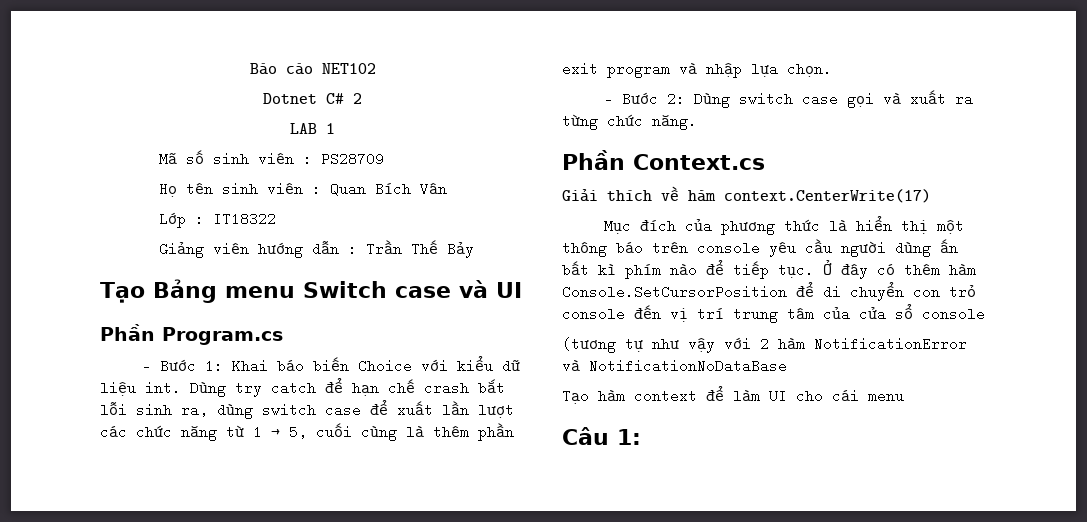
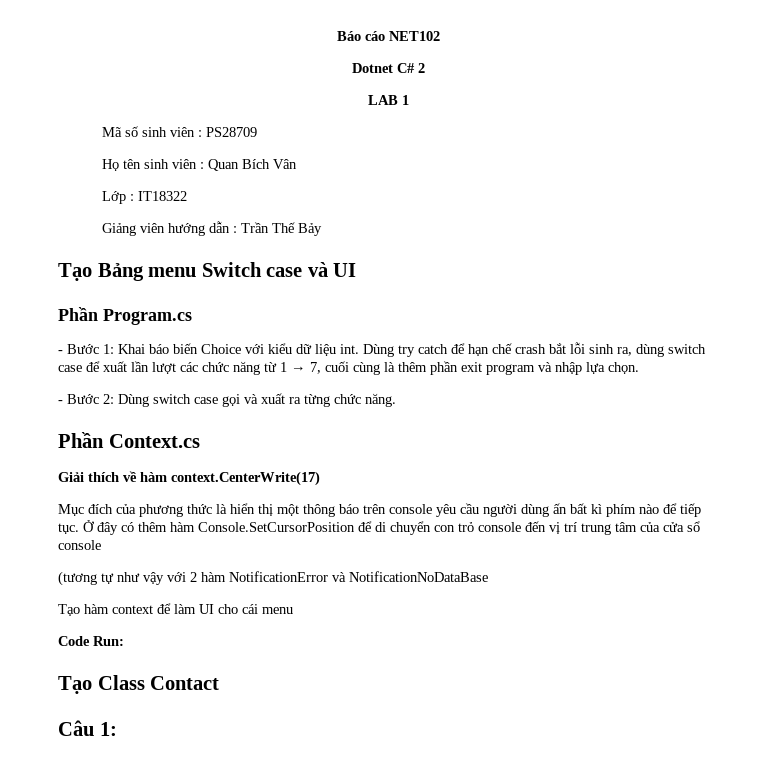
- Dùng try catch để hạn chế crash bắt lỗi sinh ra, dùng switch case để xuất lần lượt các chức năng từ 1 → 5, cuối cùng là thêm phần exit program và nhập lựa chọn.
+ Dùng try catch để hạn chế crash bắt lỗi sinh ra, dùng switch case để xuất lần lượt các chức năng từ 1 → 7, cuối cùng là thêm phần exit program và nhập lựa chọn.
+ Code Run:
+ Tạo Class Contact

